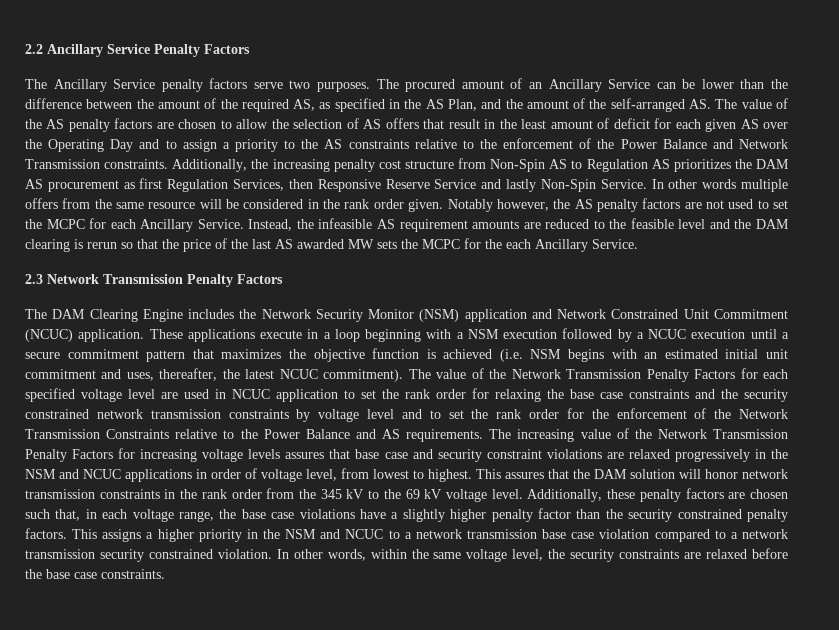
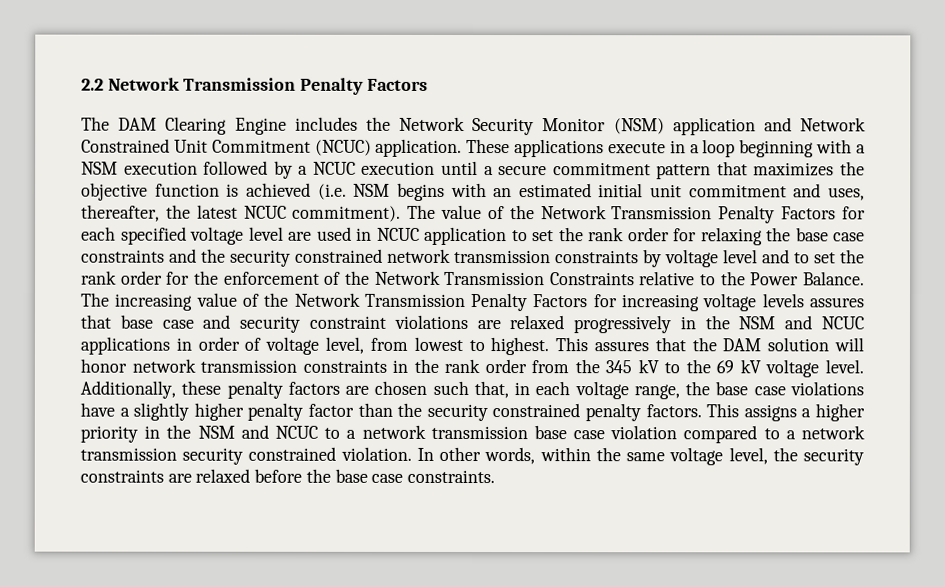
- 2.2 Ancillary Service Penalty Factors
- The Ancillary Service penalty factors serve two purposes. The procured amount of an Ancillary Service can be lower than the difference between the amount of the required AS, as specified in the AS Plan, and the amount of the self-arranged AS. The value of the AS penalty factors are chosen to allow the selection of AS offers that result in the least amount of deficit for each given AS over the Operating Day and to assign a priority to the AS constraints relative to the enforcement of the Power Balance and Network Transmission constraints. Additionally, the increasing penalty cost structure from Non-Spin AS to Regulation AS prioritizes the DAM AS procurement as first Regulation Services, then Responsive Reserve Service and lastly Non-Spin Service. In other words multiple offers from the same resource will be considered in the rank order given. Notably however, the AS penalty factors are not used to set the MCPC for each Ancillary Service. Instead, the infeasible AS requirement amounts are reduced to the feasible level and the DAM clearing is rerun so that the price of the last AS awarded MW sets the MCPC for the each Ancillary Service.
- 2.3 Network Transmission Penalty Factors
+ 2.2 Network Transmission Penalty Factors
- The value of the Network Transmission Penalty Factors for each specified voltage level are used in NCUC application to set the rank order for relaxing the base case constraints and the security constrained network transmission constraints by voltage level and to set the rank order for the enforcement of the Network Transmission Constraints relative to the Power Balance and AS requirements.
+ The value of the Network Transmission Penalty Factors for each specified voltage level are used in NCUC application to set the rank order for relaxing the base case constraints and the security constrained network transmission constraints by voltage level and to set the rank order for the enforcement of the Network Transmission Constraints relative to the Power Balance.

